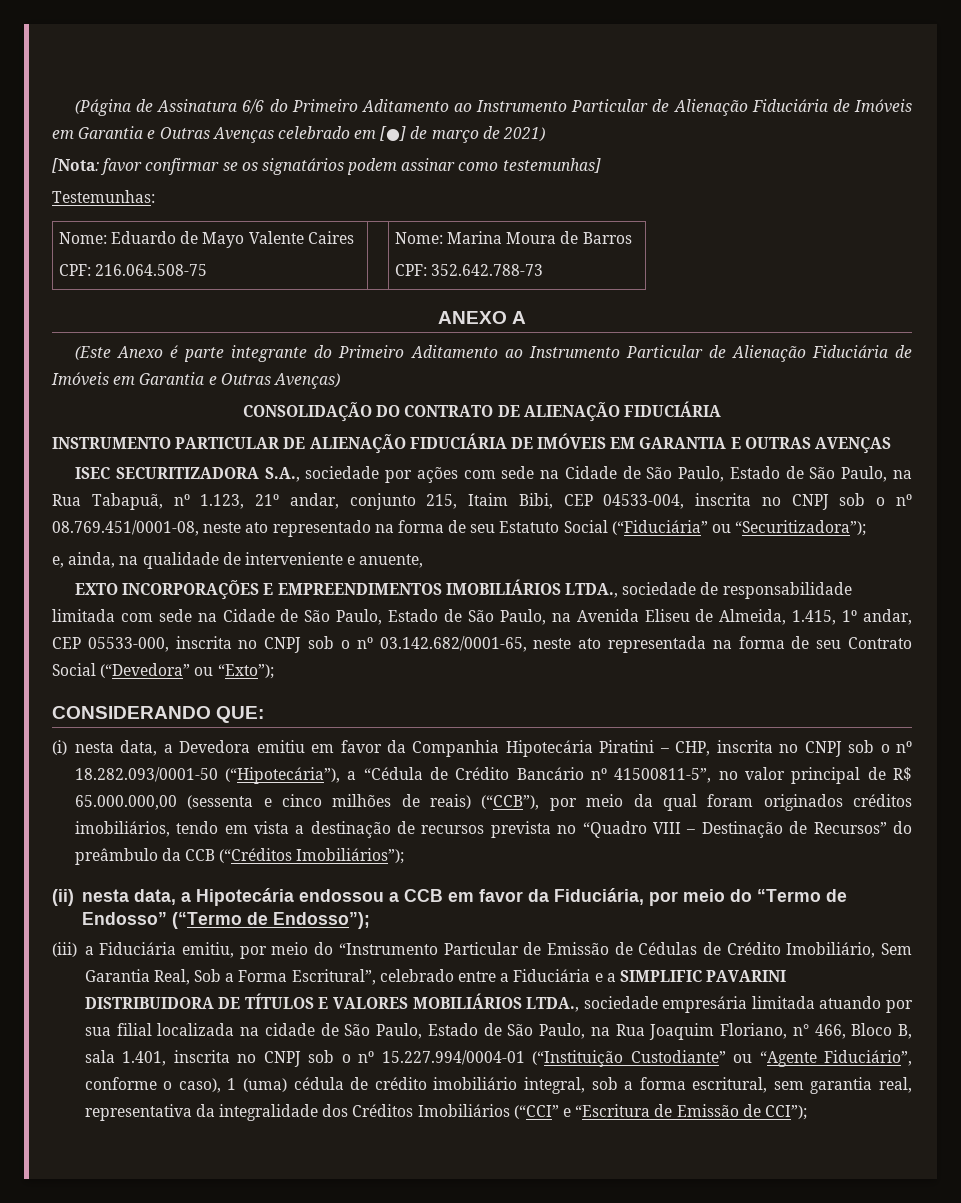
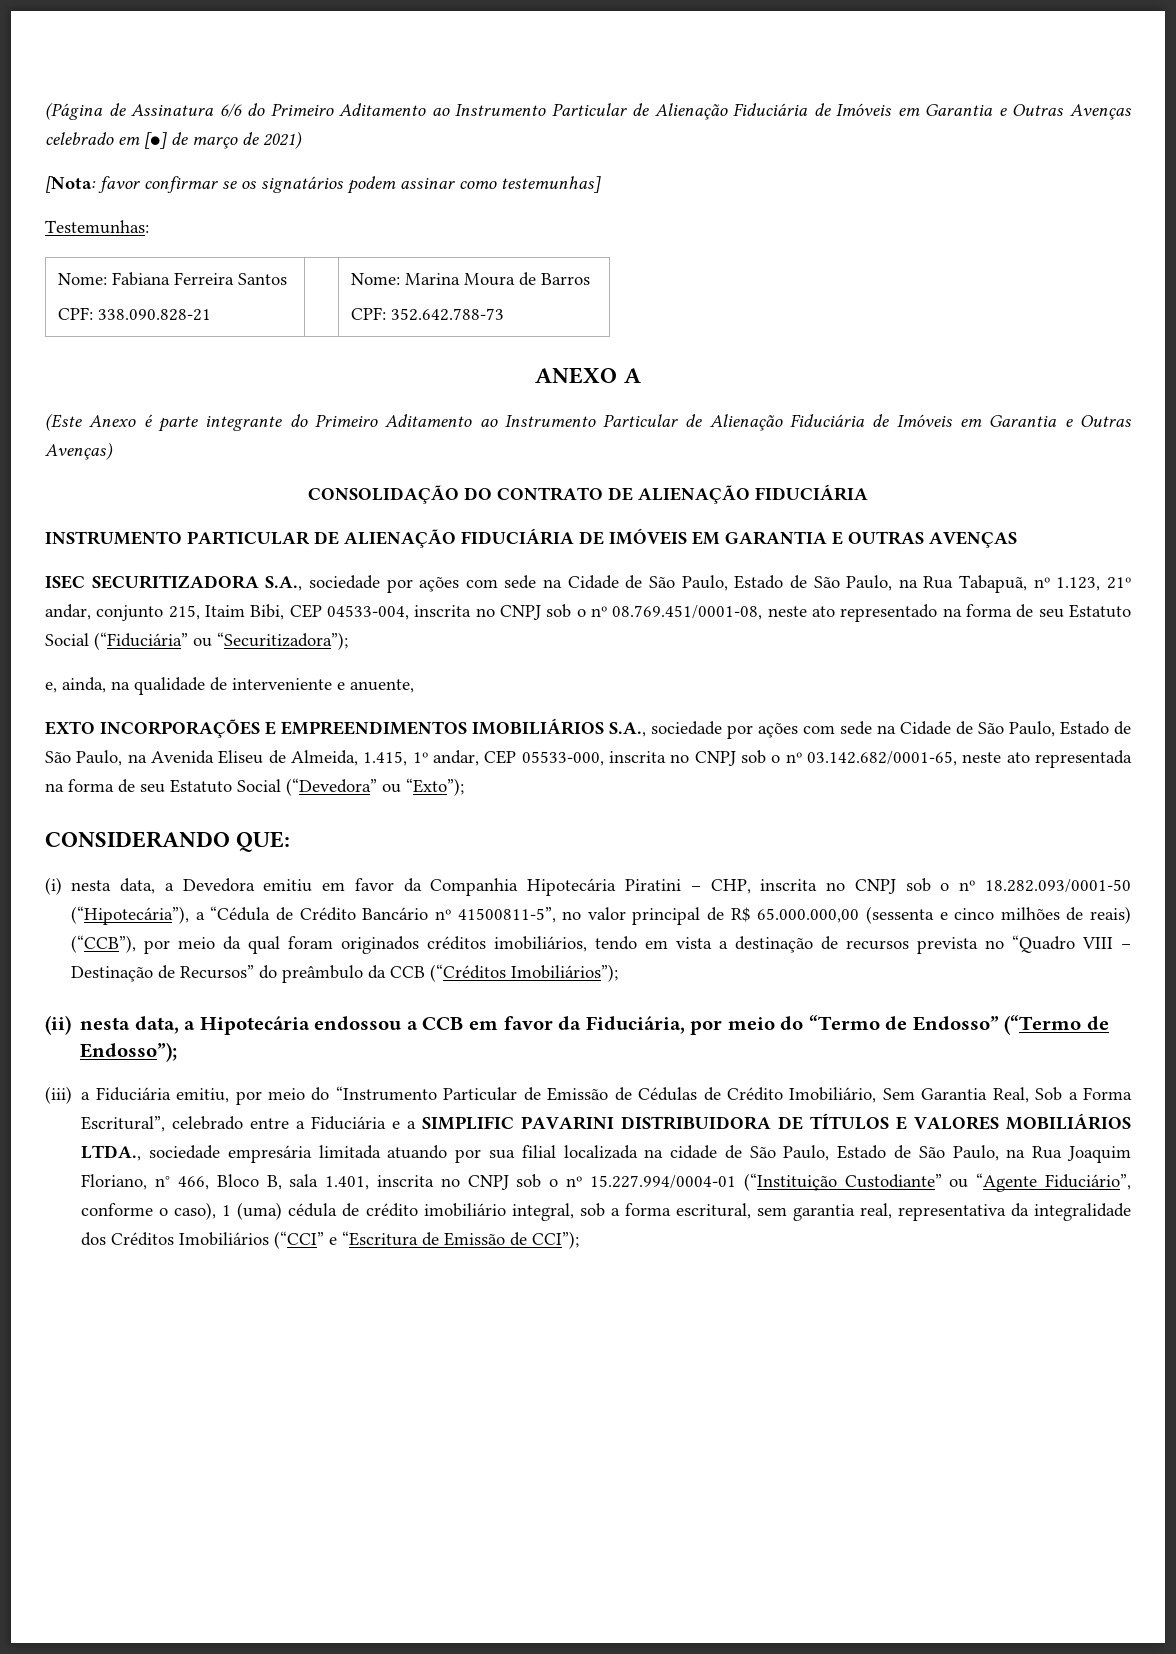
- Nome: Eduardo de Mayo Valente Caires
- CPF: 216.064.508-75 | | Nome: Marina Moura de Barros
+ Nome: Fabiana Ferreira Santos
+ CPF: 338.090.828-21 | | Nome: Marina Moura de Barros
- EXTO INCORPORAÇÕES E EMPREENDIMENTOS IMOBILIÁRIOS LTDA., sociedade de responsabilidade limitada com sede na Cidade de São Paulo, Estado de São Paulo, na Avenida Eliseu de Almeida, 1.415, 1º andar, CEP 05533-000, inscrita no CNPJ sob o nº 03.142.682/0001-65, neste ato representada na forma de seu Contrato Social (“Devedora” ou “Exto”);
+ EXTO INCORPORAÇÕES E EMPREENDIMENTOS IMOBILIÁRIOS S.A., sociedade por ações com sede na Cidade de São Paulo, Estado de São Paulo, na Avenida Eliseu de Almeida, 1.415, 1º andar, CEP 05533-000, inscrita no CNPJ sob o nº 03.142.682/0001-65, neste ato representada na forma de seu Estatuto Social (“Devedora” ou “Exto”);

